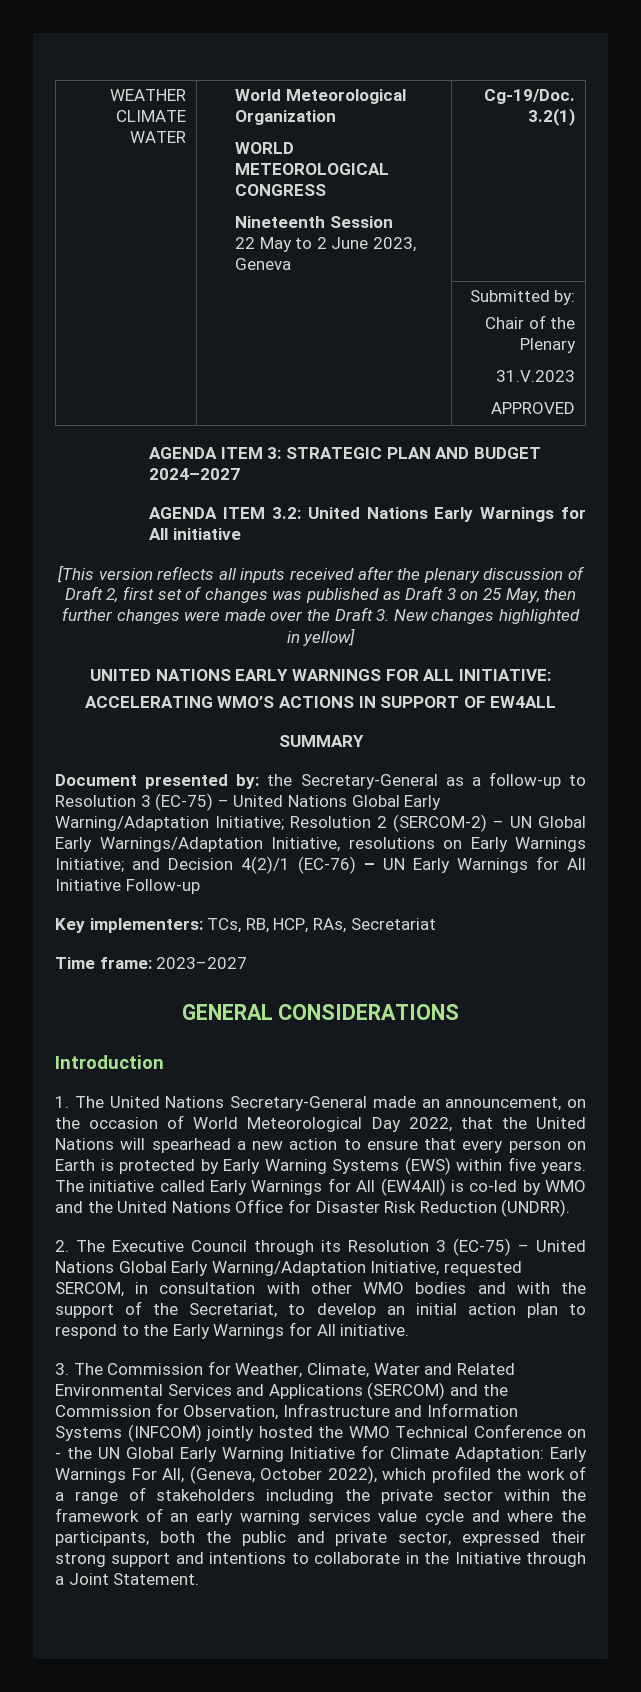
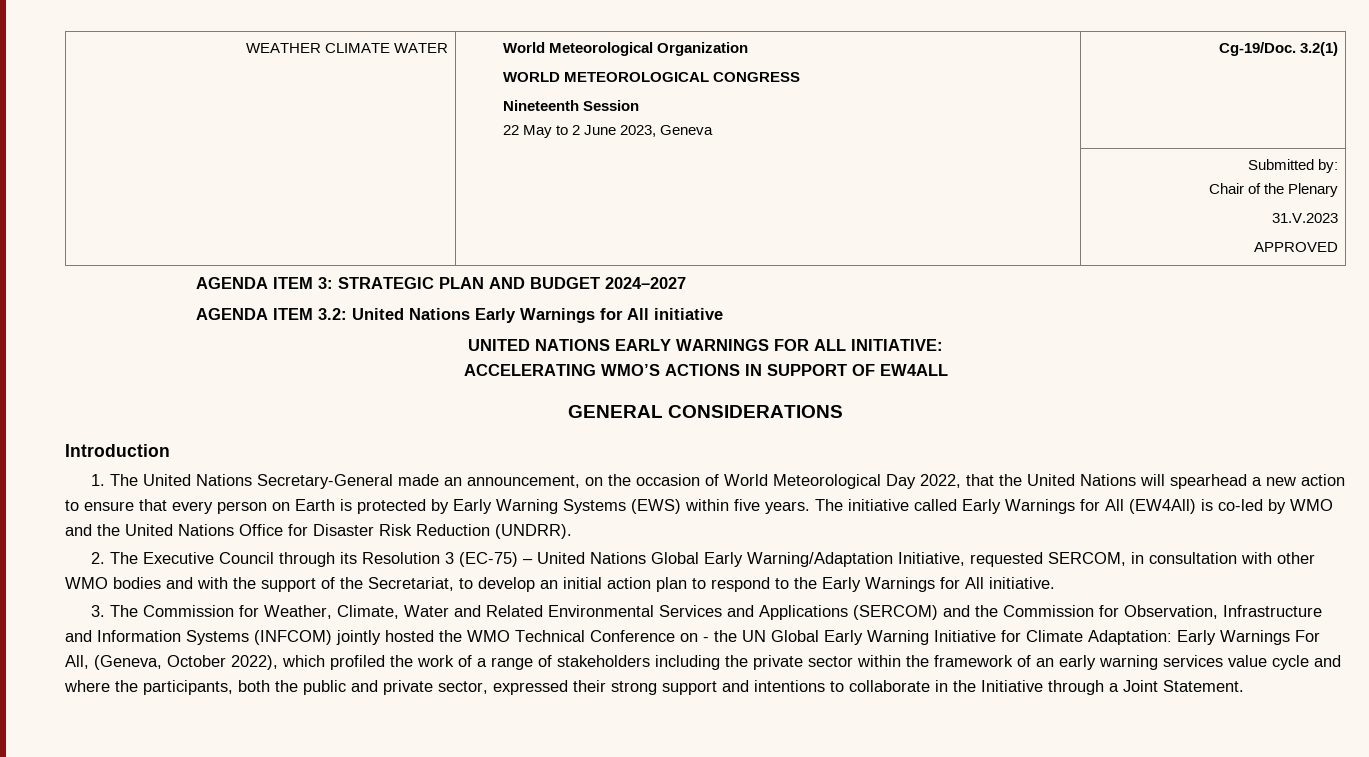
- [This version reflects all inputs received after the plenary discussion of Draft 2, first set of changes was published as Draft 3 on 25 May, then further changes were made over the Draft 3. New changes highlighted in yellow]
- SUMMARY
- Document presented by: the Secretary-General as a follow-up to Resolution 3 (EC-75) – United Nations Global Early Warning/Adaptation Initiative; Resolution 2 (SERCOM-2) – UN Global Early Warnings/Adaptation Initiative, resolutions on Early Warnings Initiative; and Decision 4(2)/1 (EC-76) – UN Early Warnings for All Initiative Follow-up
- Key implementers: TCs, RB, HCP, RAs, Secretariat
- Time frame: 2023–2027

